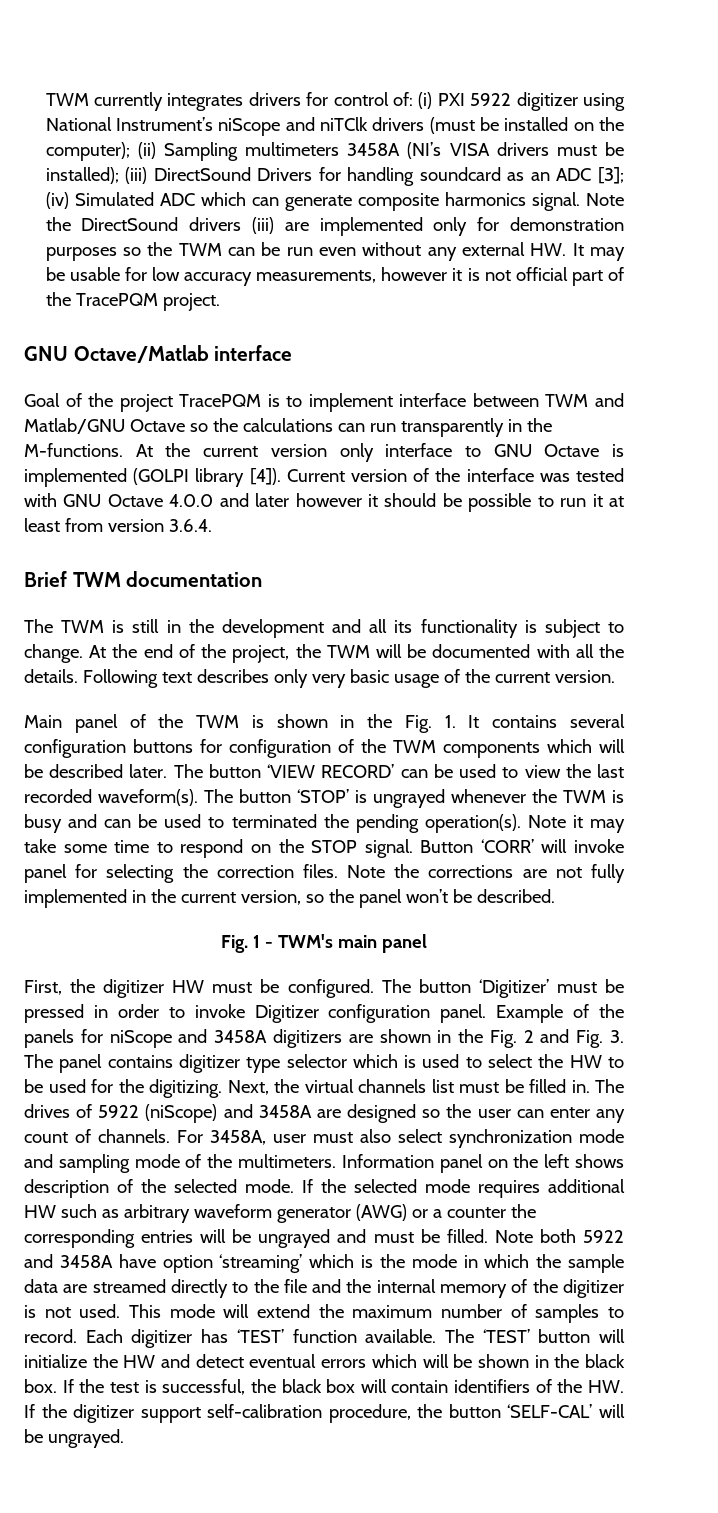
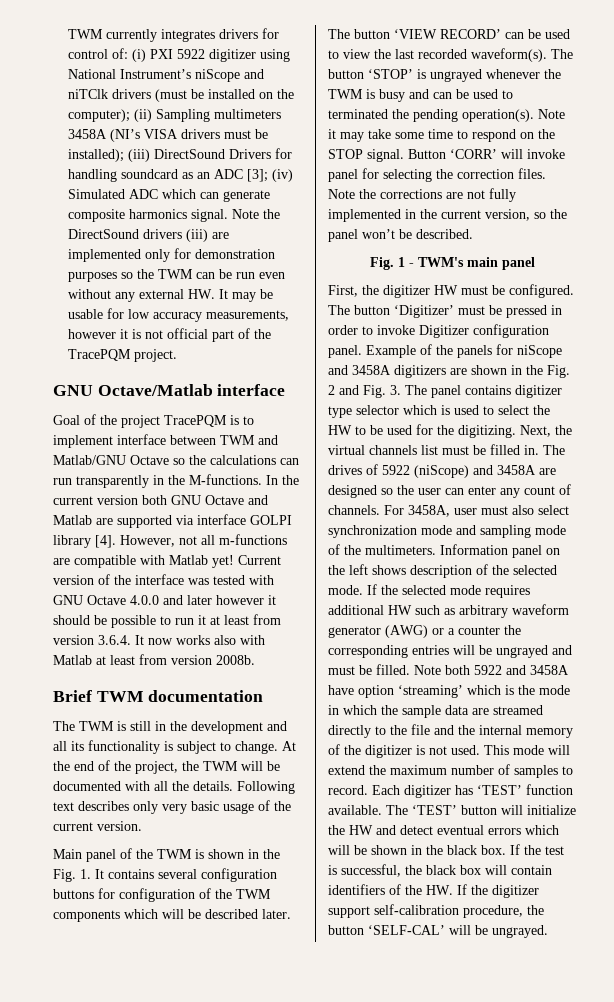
- At the current version only interface to GNU Octave is implemented (GOLPI library [4]).
+ In the current version both GNU Octave and Matlab are supported via interface GOLPI library [4]. However, not all m-functions are compatible with Matlab yet!
- Current version of the interface was tested with GNU Octave 4.0.0 and later however it should be possible to run it at least from version 3.6.4.
+ Current version of the interface was tested with GNU Octave 4.0.0 and later however it should be possible to run it at least from version 3.6.4. It now works also with Matlab at least from version 2008b.

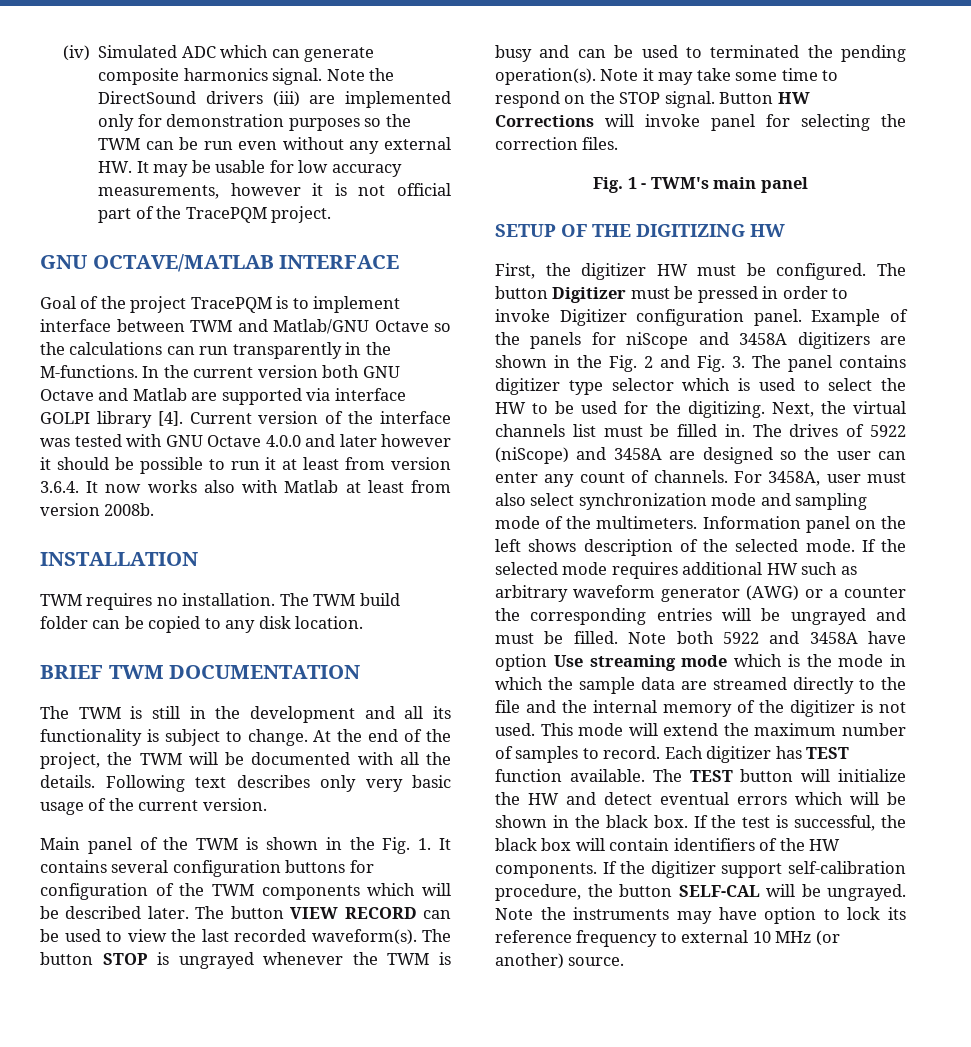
- TWM currently integrates drivers for control of: (i) PXI 5922 digitizer using National Instrument’s niScope and niTClk drivers (must be installed on the computer); (ii) Sampling multimeters 3458A (NI’s VISA drivers must be installed); (iii) DirectSound Drivers for handling soundcard as an ADC [3]; (iv) Simulated ADC which can generate composite harmonics signal.
+ (iv) Simulated ADC which can generate composite harmonics signal.
- GNU Octave/Matlab interface
+ GNU OCTAVE/MATLAB INTERFACE
- However, not all m-functions are compatible with Matlab yet!
- Brief TWM documentation
+ INSTALLATION
+ TWM requires no installation. The TWM build folder can be copied to any disk location.
+ BRIEF TWM DOCUMENTATION
- The button ‘VIEW RECORD’ can be used to view the last recorded waveform(s).
+ The button VIEW RECORD can be used to view the last recorded waveform(s).
- The button ‘STOP’ is ungrayed whenever the TWM is busy and can be used to terminated the pending operation(s).
+ The button STOP is ungrayed whenever the TWM is busy and can be used to terminated the pending operation(s).
- Button ‘CORR’ will invoke panel for selecting the correction files. Note the corrections are not fully implemented in the current version, so the panel won’t be described.
+ Button HW Corrections will invoke panel for selecting the correction files.
+ SETUP OF THE DIGITIZING HW
- The button ‘Digitizer’ must be pressed in order to invoke Digitizer configuration panel.
+ The button Digitizer must be pressed in order to invoke Digitizer configuration panel.
- Note both 5922 and 3458A have option ‘streaming’ which is the mode in which the sample data are streamed directly to the file and the internal memory of the digitizer is not used.
+ Note both 5922 and 3458A have option Use streaming mode which is the mode in which the sample data are streamed directly to the file and the internal memory of the digitizer is not used.
- Each digitizer has ‘TEST’ function available.
+ Each digitizer has TEST function available.
- The ‘TEST’ button will initialize the HW and detect eventual errors which will be shown in the black box.
+ The TEST button will initialize the HW and detect eventual errors which will be shown in the black box.
- If the test is successful, the black box will contain identifiers of the HW. If the digitizer support self-calibration procedure, the button ‘SELF-CAL’ will be ungrayed.
+ If the test is successful, the black box will contain identifiers of the HW components. If the digitizer support self-calibration procedure, the button SELF-CAL will be ungrayed.
+ Note the instruments may have option to lock its reference frequency to external 10 MHz (or another) source.

